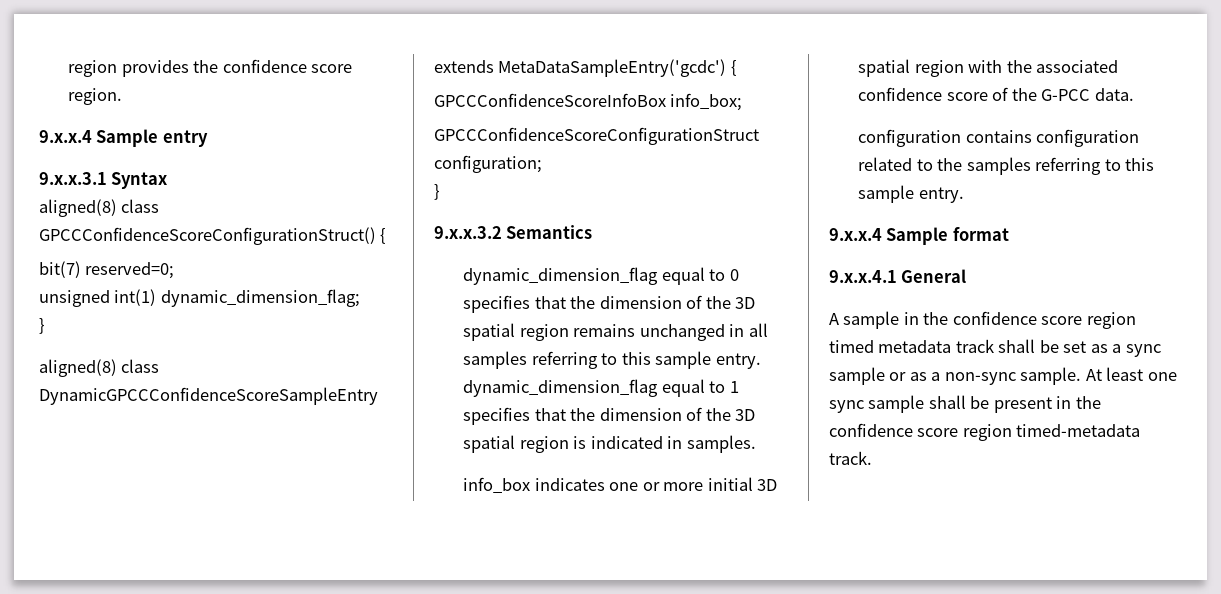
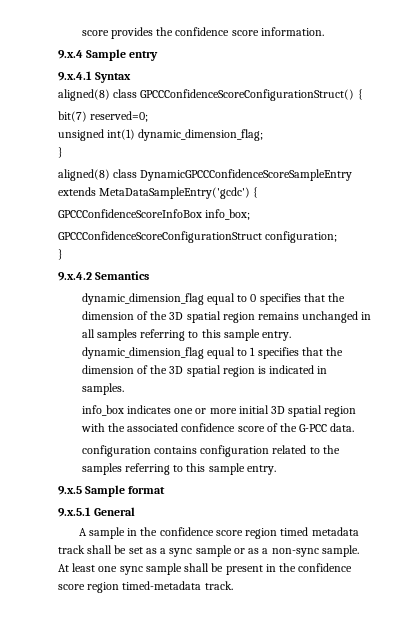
- region provides the confidence score region.
- 9.x.x.4 Sample entry
+ score provides the confidence score information.
+ 9.x.4 Sample entry
- 9.x.x.3.1 Syntax
+ 9.x.4.1 Syntax
- 9.x.x.3.2 Semantics
+ 9.x.4.2 Semantics
- 9.x.x.4 Sample format
+ 9.x.5 Sample format
- 9.x.x.4.1 General
+ 9.x.5.1 General

